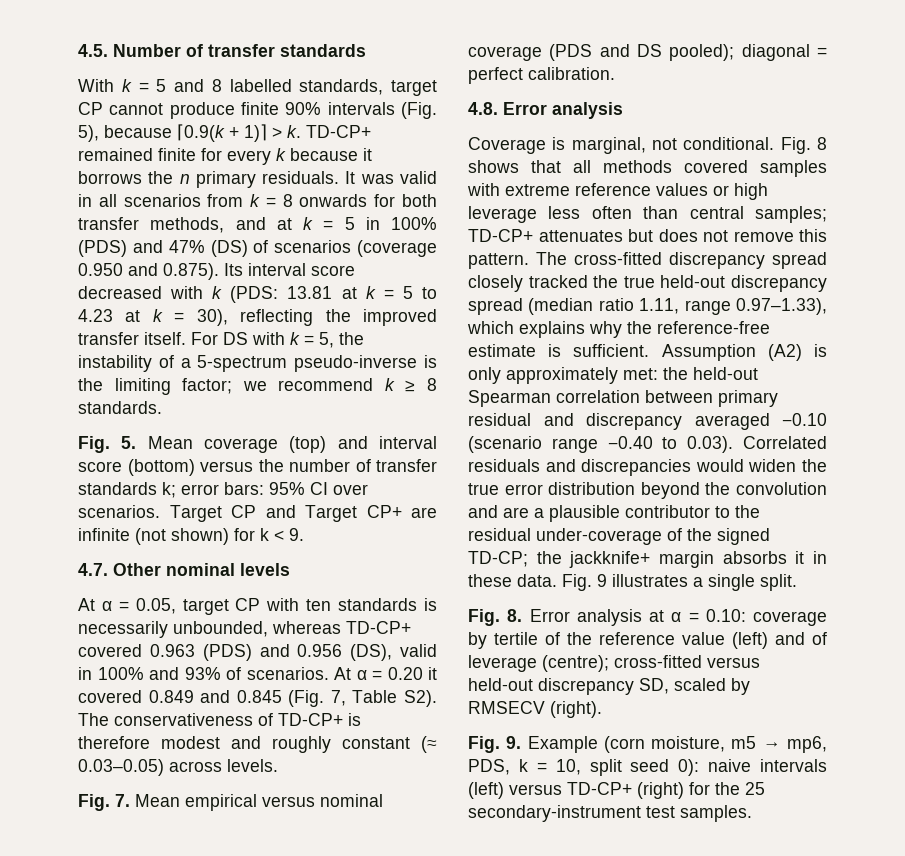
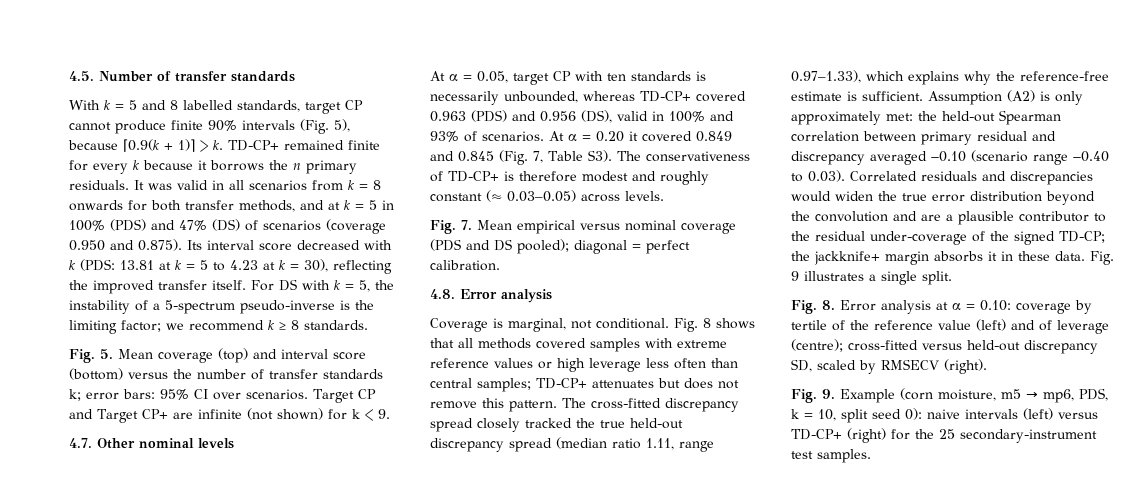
- At α = 0.20 it covered 0.849 and 0.845 (Fig. 7, Table S2). The conservativeness of TD-CP+ is therefore modest and roughly constant (≈ 0.03–0.05) across levels.
+ At α = 0.20 it covered 0.849 and 0.845 (Fig. 7, Table S3). The conservativeness of TD-CP+ is therefore modest and roughly constant (≈ 0.03–0.05) across levels.

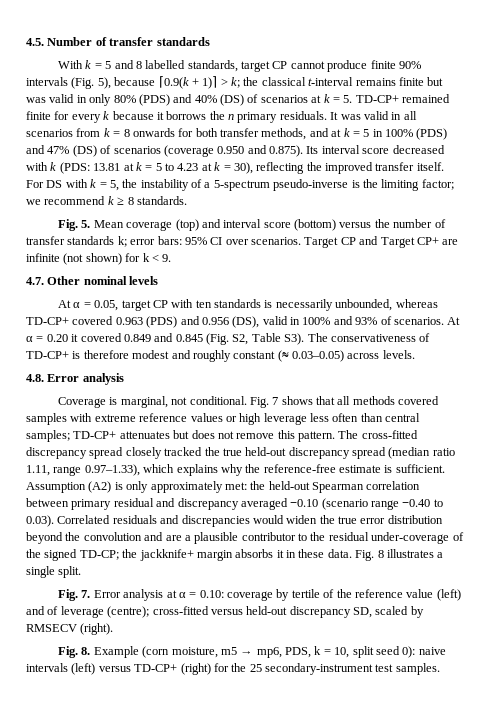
- With k = 5 and 8 labelled standards, target CP cannot produce finite 90% intervals (Fig. 5), because ⌈0.9(k + 1)⌉ > k. TD-CP+ remained finite for every k because it borrows the n primary residuals.
+ With k = 5 and 8 labelled standards, target CP cannot produce finite 90% intervals (Fig. 5), because ⌈0.9(k + 1)⌉ > k; the classical t-interval remains finite but was valid in only 80% (PDS) and 40% (DS) of scenarios at k = 5. TD-CP+ remained finite for every k because it borrows the n primary residuals.
- At α = 0.20 it covered 0.849 and 0.845 (Fig. 7, Table S3). The conservativeness of TD-CP+ is therefore modest and roughly constant (≈ 0.03–0.05) across levels.
+ At α = 0.20 it covered 0.849 and 0.845 (Fig. S2, Table S3). The conservativeness of TD-CP+ is therefore modest and roughly constant (≈ 0.03–0.05) across levels.
- Fig. 7. Mean empirical versus nominal coverage (PDS and DS pooled); diagonal = perfect calibration.
- Fig. 8 shows that all methods covered samples with extreme reference values or high leverage less often than central samples; TD-CP+ attenuates but does not remove this pattern.
+ Fig. 7 shows that all methods covered samples with extreme reference values or high leverage less often than central samples; TD-CP+ attenuates but does not remove this pattern.
- Fig. 9 illustrates a single split.
+ Fig. 8 illustrates a single split.
- Fig. 8. Error analysis at α = 0.10: coverage by tertile of the reference value (left) and of leverage (centre); cross-fitted versus held-out discrepancy SD, scaled by RMSECV (right).
+ Fig. 7. Error analysis at α = 0.10: coverage by tertile of the reference value (left) and of leverage (centre); cross-fitted versus held-out discrepancy SD, scaled by RMSECV (right).
- Fig. 9. Example (corn moisture, m5 → mp6, PDS, k = 10, split seed 0): naive intervals (left) versus TD-CP+ (right) for the 25 secondary-instrument test samples.
+ Fig. 8. Example (corn moisture, m5 → mp6, PDS, k = 10, split seed 0): naive intervals (left) versus TD-CP+ (right) for the 25 secondary-instrument test samples.

